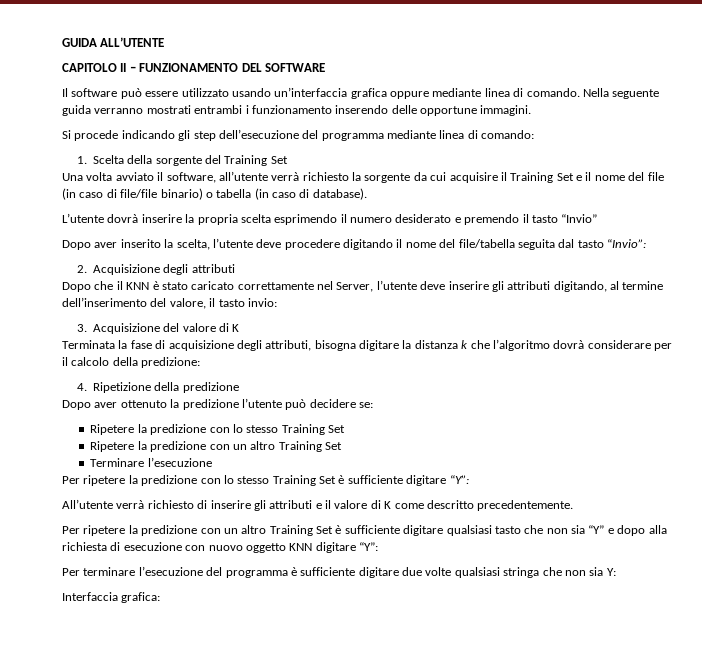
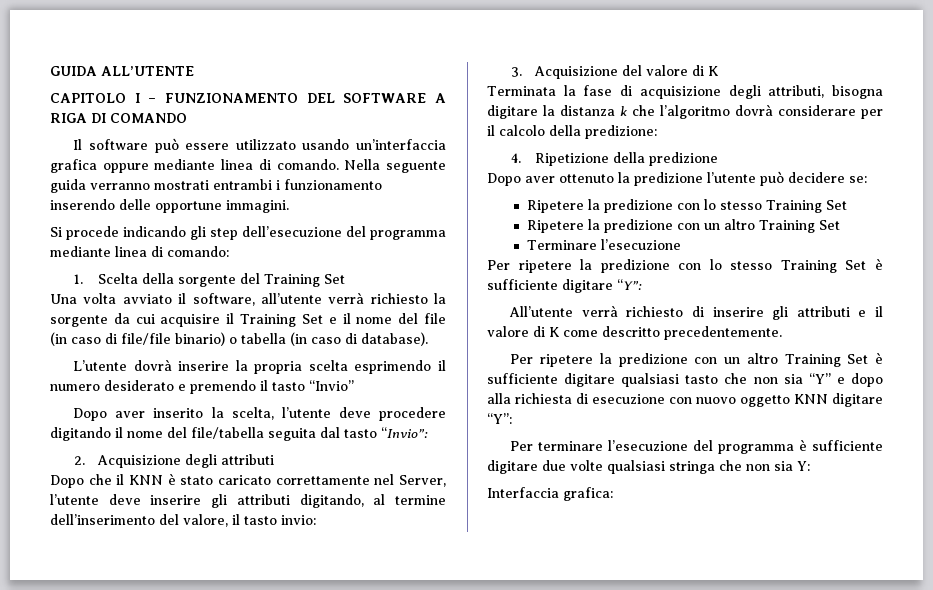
- CAPITOLO II – FUNZIONAMENTO DEL SOFTWARE
+ CAPITOLO I – FUNZIONAMENTO DEL SOFTWARE A RIGA DI COMANDO

